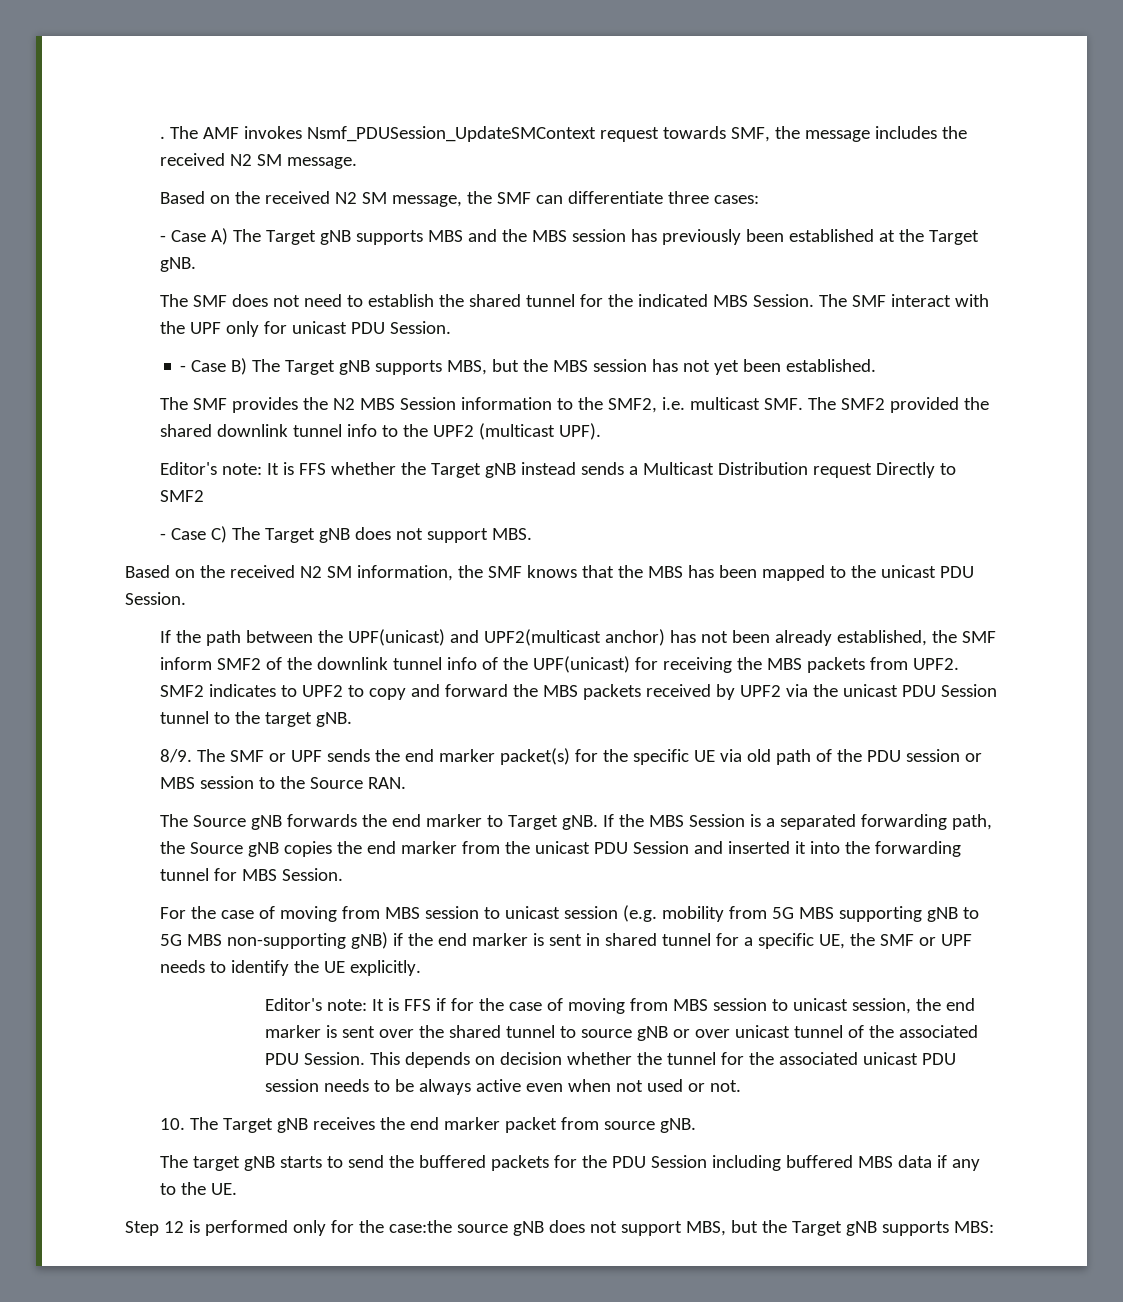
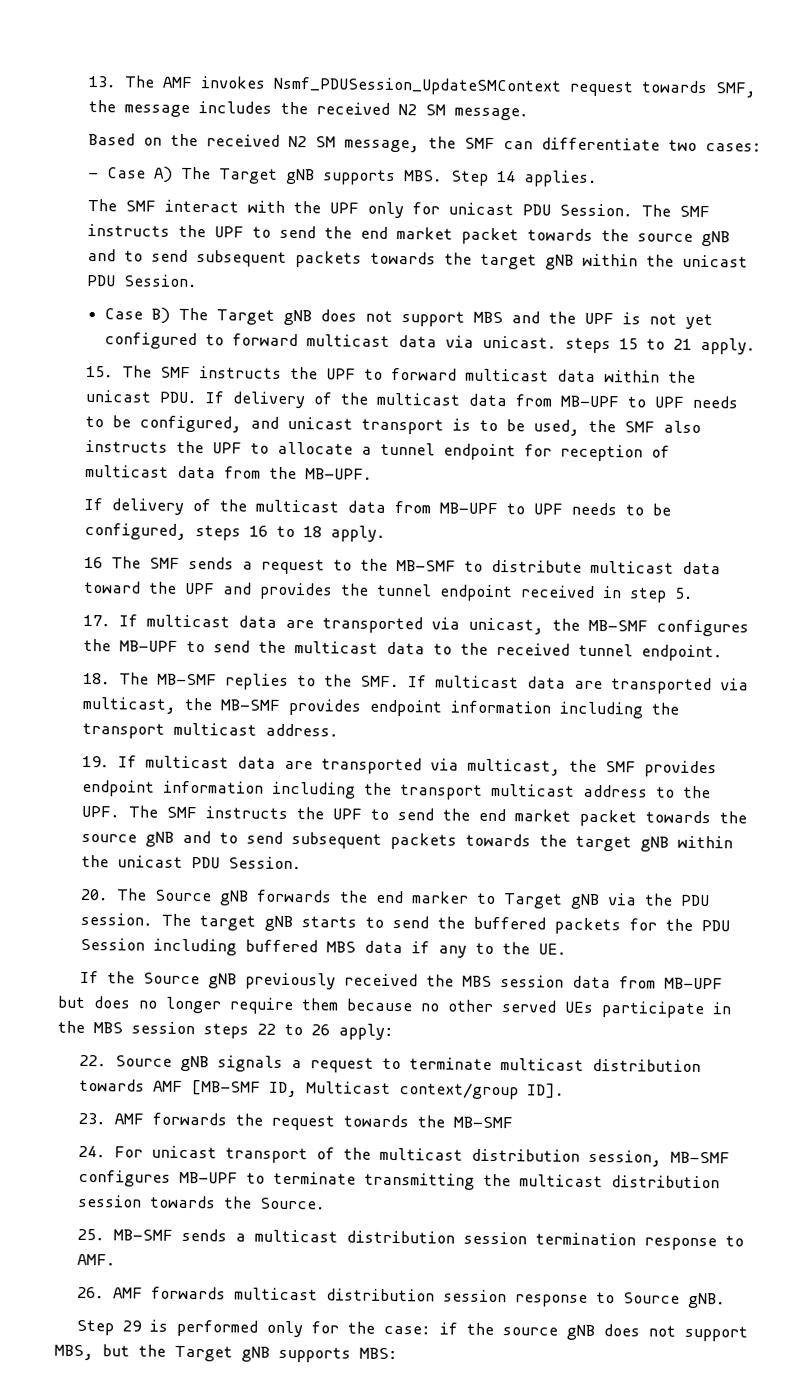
- . The AMF invokes Nsmf_PDUSession_UpdateSMContext request towards SMF, the message includes the received N2 SM message.
+ 13. The AMF invokes Nsmf_PDUSession_UpdateSMContext request towards SMF, the message includes the received N2 SM message.
- Based on the received N2 SM message, the SMF can differentiate three cases:
+ Based on the received N2 SM message, the SMF can differentiate two cases:
- - Case A) The Target gNB supports MBS and the MBS session has previously been established at the Target gNB.
- The SMF does not need to establish the shared tunnel for the indicated MBS Session. The SMF interact with the UPF only for unicast PDU Session.
- - Case B) The Target gNB supports MBS, but the MBS session has not yet been established.
- The SMF provides the N2 MBS Session information to the SMF2, i.e. multicast SMF. The SMF2 provided the shared downlink tunnel info to the UPF2 (multicast UPF).
- Editor's note: It is FFS whether the Target gNB instead sends a Multicast Distribution request Directly to SMF2
- - Case C) The Target gNB does not support MBS.
- Based on the received N2 SM information, the SMF knows that the MBS has been mapped to the unicast PDU Session.
- If the path between the UPF(unicast) and UPF2(multicast anchor) has not been already established, the SMF inform SMF2 of the downlink tunnel info of the UPF(unicast) for receiving the MBS packets from UPF2. SMF2 indicates to UPF2 to copy and forward the MBS packets received by UPF2 via the unicast PDU Session tunnel to the target gNB.
- 8/9. The SMF or UPF sends the end marker packet(s) for the specific UE via old path of the PDU session or MBS session to the Source RAN.
- The Source gNB forwards the end marker to Target gNB. If the MBS Session is a separated forwarding path, the Source gNB copies the end marker from the unicast PDU Session and inserted it into the forwarding tunnel for MBS Session.
- For the case of moving from MBS session to unicast session (e.g. mobility from 5G MBS supporting gNB to 5G MBS non-supporting gNB) if the end marker is sent in shared tunnel for a specific UE, the SMF or UPF needs to identify the UE explicitly.
- Editor's note: It is FFS if for the case of moving from MBS session to unicast session, the end marker is sent over the shared tunnel to source gNB or over unicast tunnel of the associated PDU Session. This depends on decision whether the tunnel for the associated unicast PDU session needs to be always active even when not used or not.
- 10. The Target gNB receives the end marker packet from source gNB.
- The target gNB starts to send the buffered packets for the PDU Session including buffered MBS data if any to the UE.
+ - Case A) The Target gNB supports MBS. Step 14 applies.
+ The SMF interact with the UPF only for unicast PDU Session. The SMF instructs the UPF to send the end market packet towards the source gNB and to send subsequent packets towards the target gNB within the unicast PDU Session.
+ Case B) The Target gNB does not support MBS and the UPF is not yet configured to forward multicast data via unicast. steps 15 to 21 apply.
+ 15. The SMF instructs the UPF to forward multicast data within the unicast PDU. If delivery of the multicast data from MB-UPF to UPF needs to be configured, and unicast transport is to be used, the SMF also instructs the UPF to allocate a tunnel endpoint for reception of multicast data from the MB-UPF.
+ If delivery of the multicast data from MB-UPF to UPF needs to be configured, steps 16 to 18 apply.
+ 16 The SMF sends a request to the MB-SMF to distribute multicast data toward the UPF and provides the tunnel endpoint received in step 5.
+ 17. If multicast data are transported via unicast, the MB-SMF configures the MB-UPF to send the multicast data to the received tunnel endpoint.
+ 18. The MB-SMF replies to the SMF. If multicast data are transported via multicast, the MB-SMF provides endpoint information including the transport multicast address.
+ 19. If multicast data are transported via multicast, the SMF provides endpoint information including the transport multicast address to the UPF. The SMF instructs the UPF to send the end market packet towards the source gNB and to send subsequent packets towards the target gNB within the unicast PDU Session.
+ 20. The Source gNB forwards the end marker to Target gNB via the PDU session. The target gNB starts to send the buffered packets for the PDU Session including buffered MBS data if any to the UE.
- Step 12 is performed only for the case:the source gNB does not support MBS, but the Target gNB supports MBS:
+ If the Source gNB previously received the MBS session data from MB-UPF but does no longer require them because no other served UEs participate in the MBS session steps 22 to 26 apply:
+ 22. Source gNB signals a request to terminate multicast distribution towards AMF [MB-SMF ID, Multicast context/group ID].
+ 23. AMF forwards the request towards the MB-SMF
+ 24. For unicast transport of the multicast distribution session, MB-SMF configures MB-UPF to terminate transmitting the multicast distribution session towards the Source.
+ 25. MB-SMF sends a multicast distribution session termination response to AMF.
+ 26. AMF forwards multicast distribution session response to Source gNB.
+ Step 29 is performed only for the case: if the source gNB does not support MBS, but the Target gNB supports MBS:

